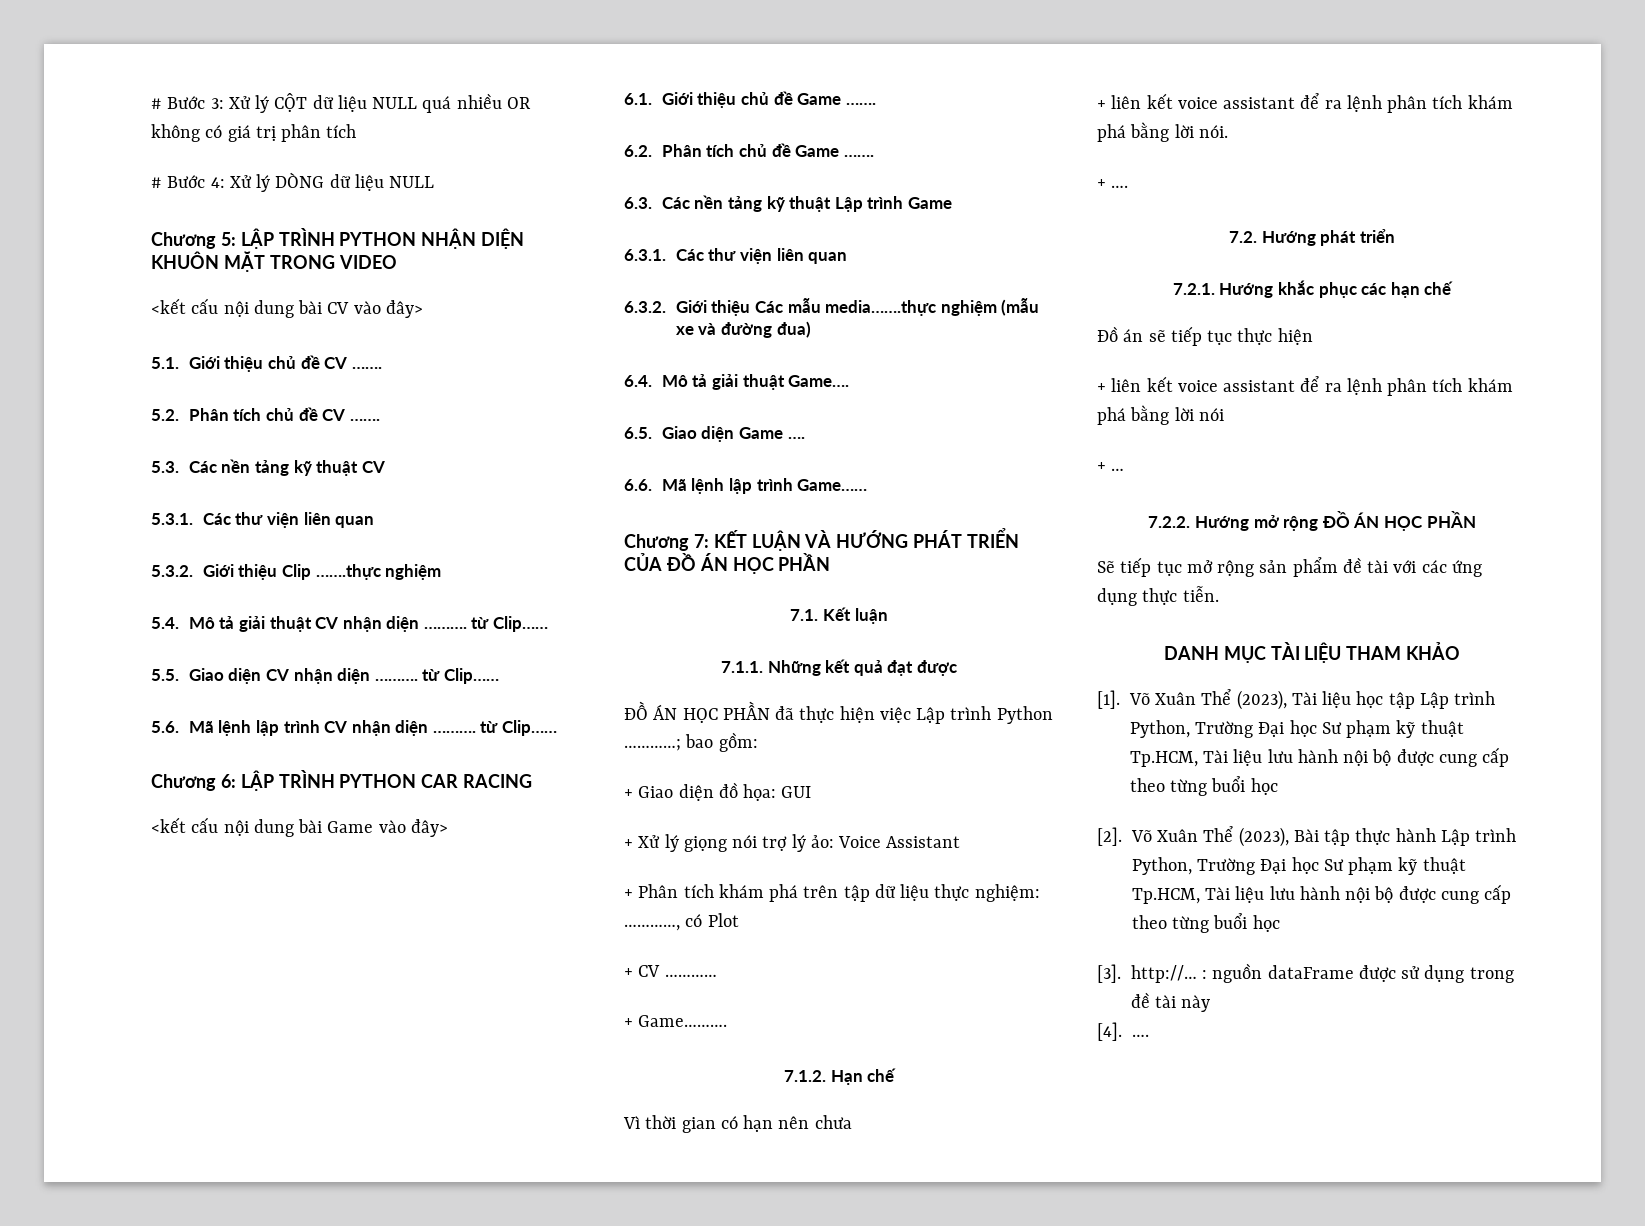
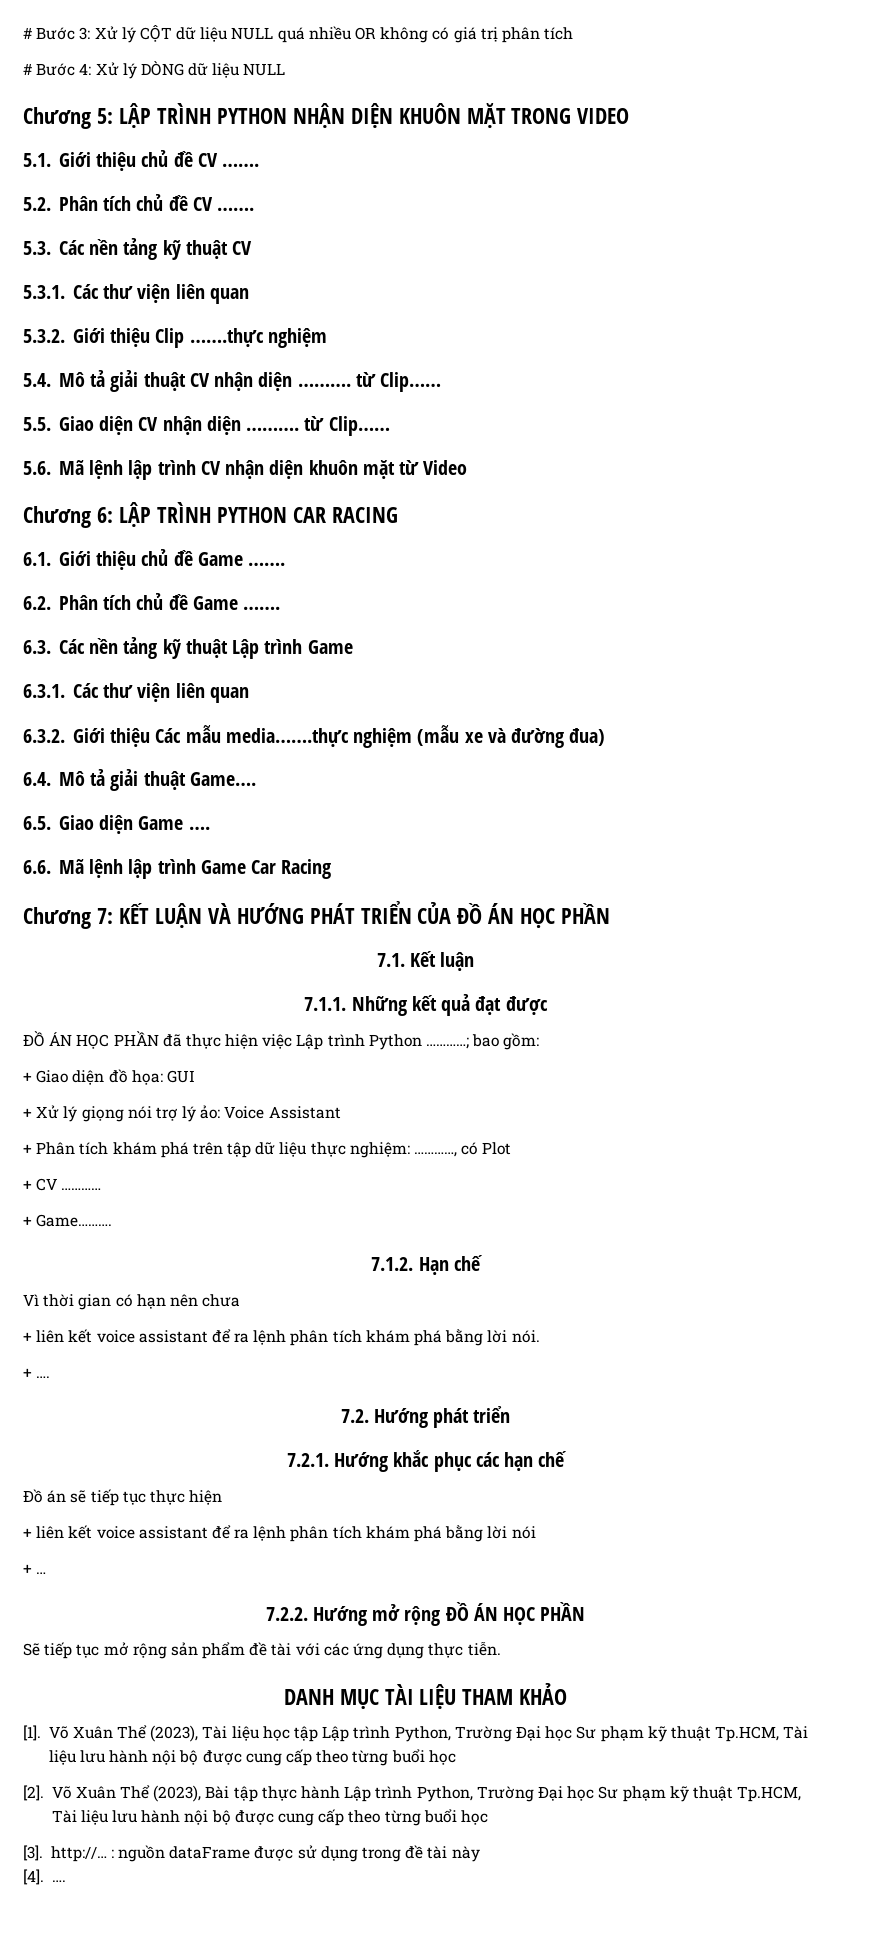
- <kết cấu nội dung bài CV vào đây>
- 5.6. Mã lệnh lập trình CV nhận diện ………. từ Clip……
+ 5.6. Mã lệnh lập trình CV nhận diện khuôn mặt từ Video
- <kết cấu nội dung bài Game vào đây>
- 6.6. Mã lệnh lập trình Game……
+ 6.6. Mã lệnh lập trình Game Car Racing

